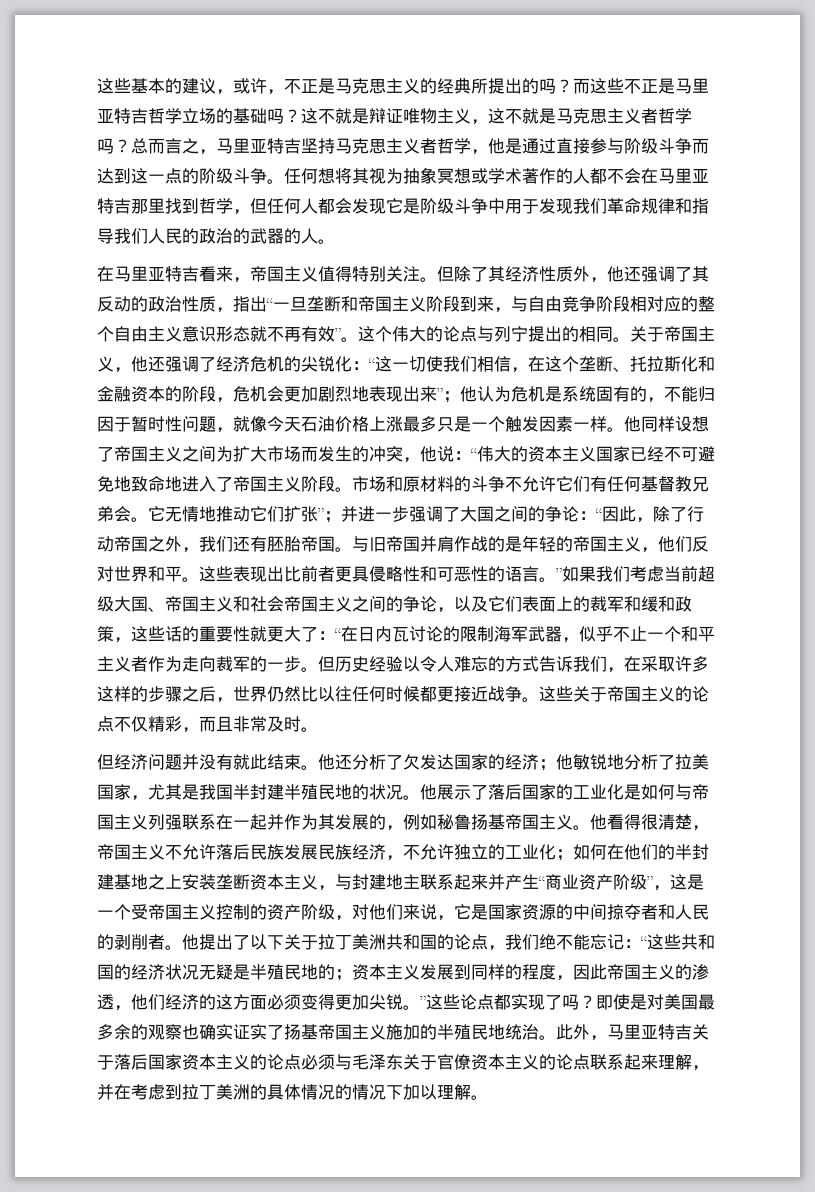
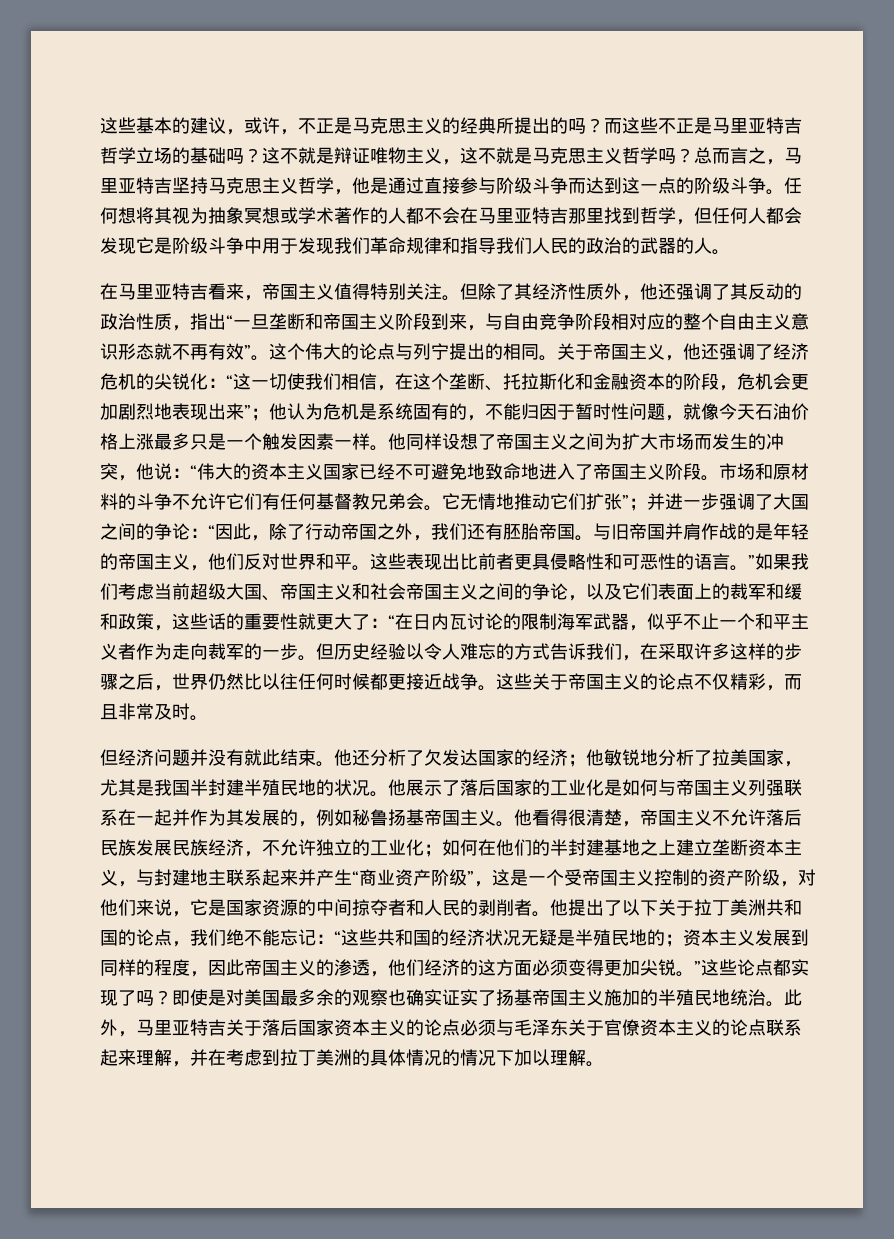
- 这不就是辩证唯物主义，这不就是马克思主义者哲学吗？
+ 这不就是辩证唯物主义，这不就是马克思主义哲学吗？
- 总而言之，马里亚特吉坚持马克思主义者哲学，他是通过直接参与阶级斗争而达到这一点的阶级斗争。
+ 总而言之，马里亚特吉坚持马克思主义哲学，他是通过直接参与阶级斗争而达到这一点的阶级斗争。
- 如何在他们的半封建基地之上安装垄断资本主义，与封建地主联系起来并产生“商业资产阶级”，这是一个受帝国主义控制的资产阶级，对他们来说，它是国家资源的中间掠夺者和人民的剥削者。
+ 如何在他们的半封建基地之上建立垄断资本主义，与封建地主联系起来并产生“商业资产阶级”，这是一个受帝国主义控制的资产阶级，对他们来说，它是国家资源的中间掠夺者和人民的剥削者。

